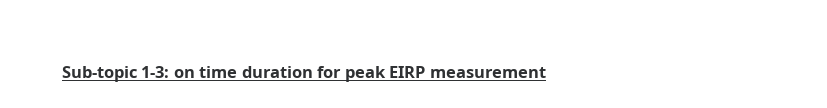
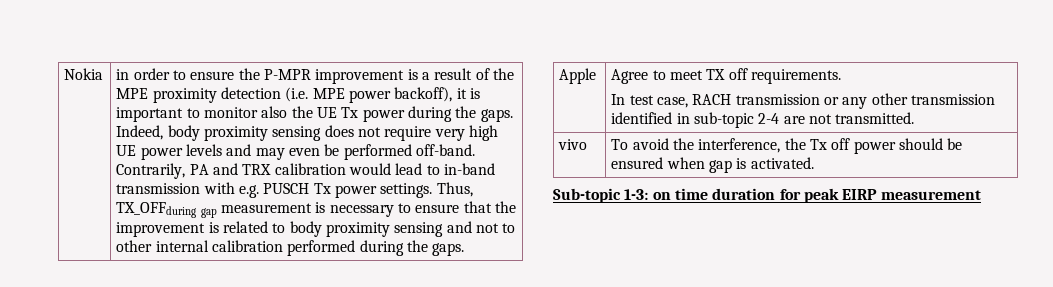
+ Nokia | in order to ensure the P-MPR improvement is a result of the MPE proximity detection (i.e. MPE power backoff), it is important to monitor also the UE Tx power during the gaps. Indeed, body proximity sensing does not require very high UE power levels and may even be performed off-band. Contrarily, PA and TRX calibration would lead to in-band transmission with e.g. PUSCH Tx power settings. Thus, TX_OFFduring gap measurement is necessary to ensure that the improvement is related to body proximity sensing and not to other internal calibration performed during the gaps.
+ Apple | Agree to meet TX off requirements.
+ In test case, RACH transmission or any other transmission identified in sub-topic 2-4 are not transmitted.
+ vivo | To avoid the interference, the Tx off power should be ensured when gap is activated.

